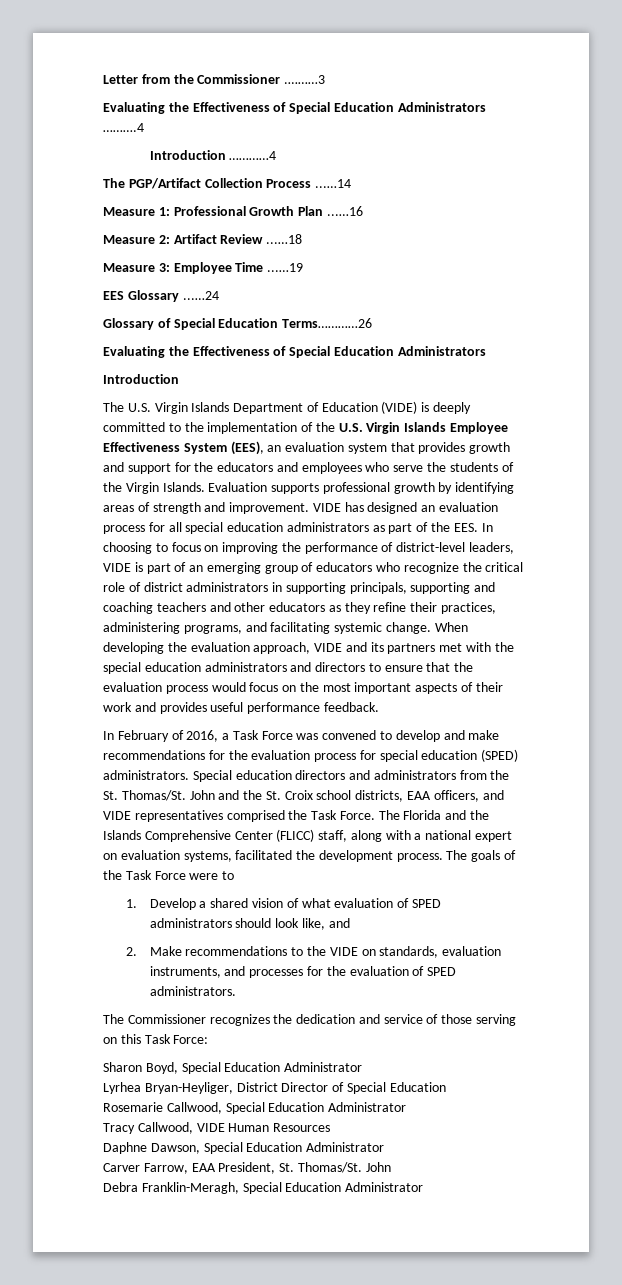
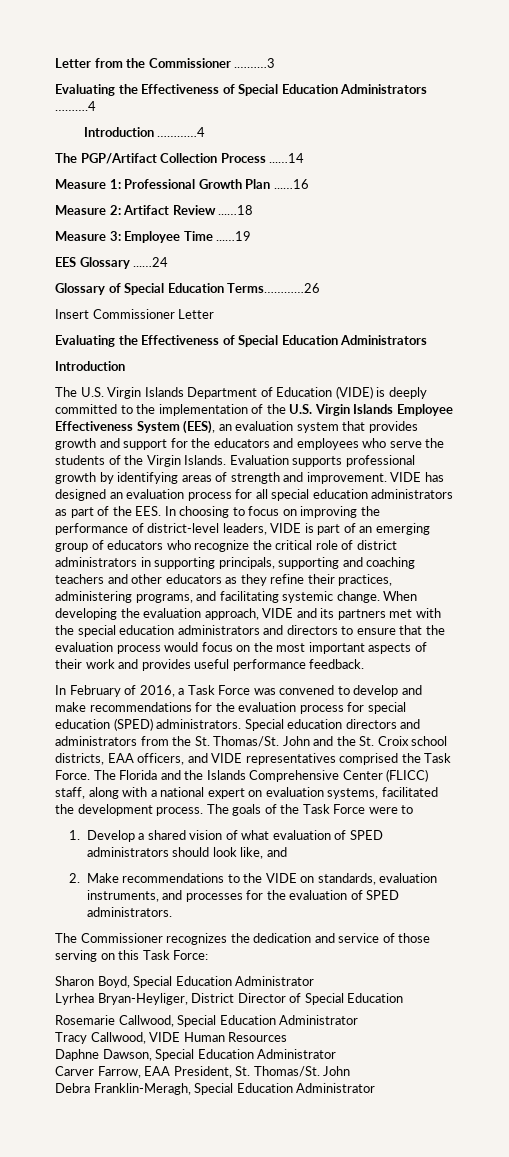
+ Insert Commissioner Letter

